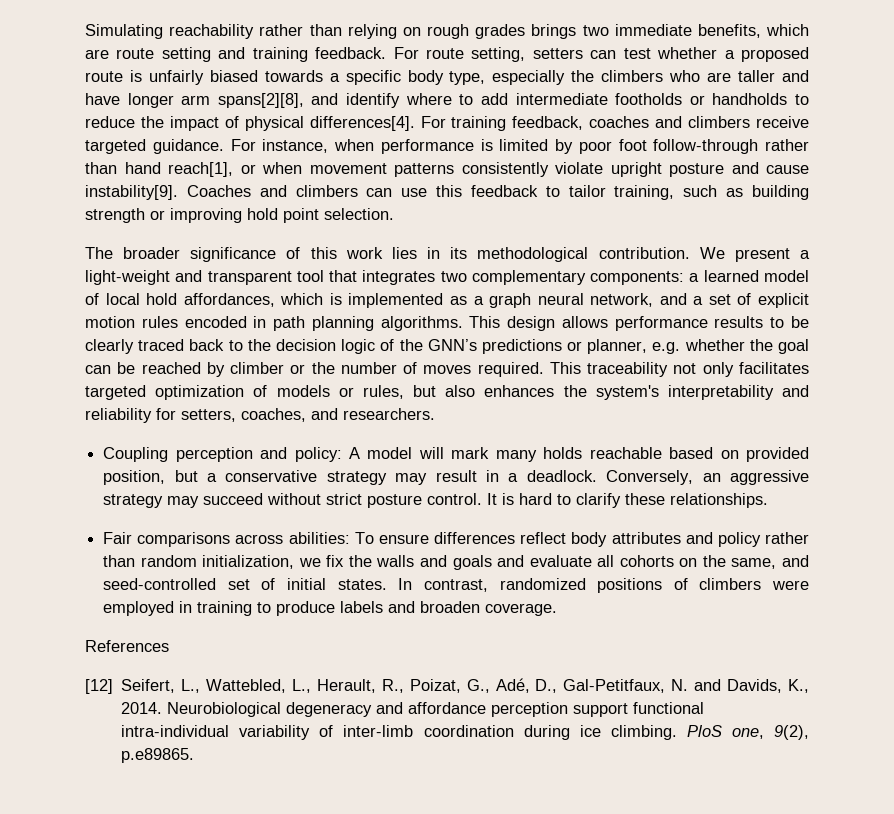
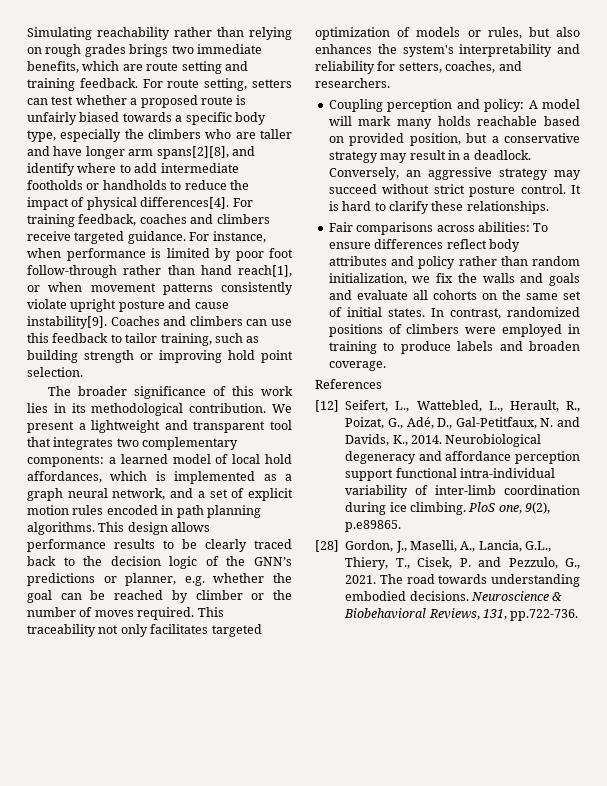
- We present a light-weight and transparent tool that integrates two complementary components: a learned model of local hold affordances, which is implemented as a graph neural network, and a set of explicit motion rules encoded in path planning algorithms.
+ We present a lightweight and transparent tool that integrates two complementary components: a learned model of local hold affordances, which is implemented as a graph neural network, and a set of explicit motion rules encoded in path planning algorithms.
- Fair comparisons across abilities: To ensure differences reflect body attributes and policy rather than random initialization, we fix the walls and goals and evaluate all cohorts on the same, and seed-controlled set of initial states.
+ Fair comparisons across abilities: To ensure differences reflect body attributes and policy rather than random initialization, we fix the walls and goals and evaluate all cohorts on the same set of initial states.
+ [28] Gordon, J., Maselli, A., Lancia, G.L., Thiery, T., Cisek, P. and Pezzulo, G., 2021. The road towards understanding embodied decisions. Neuroscience & Biobehavioral Reviews, 131, pp.722-736.

